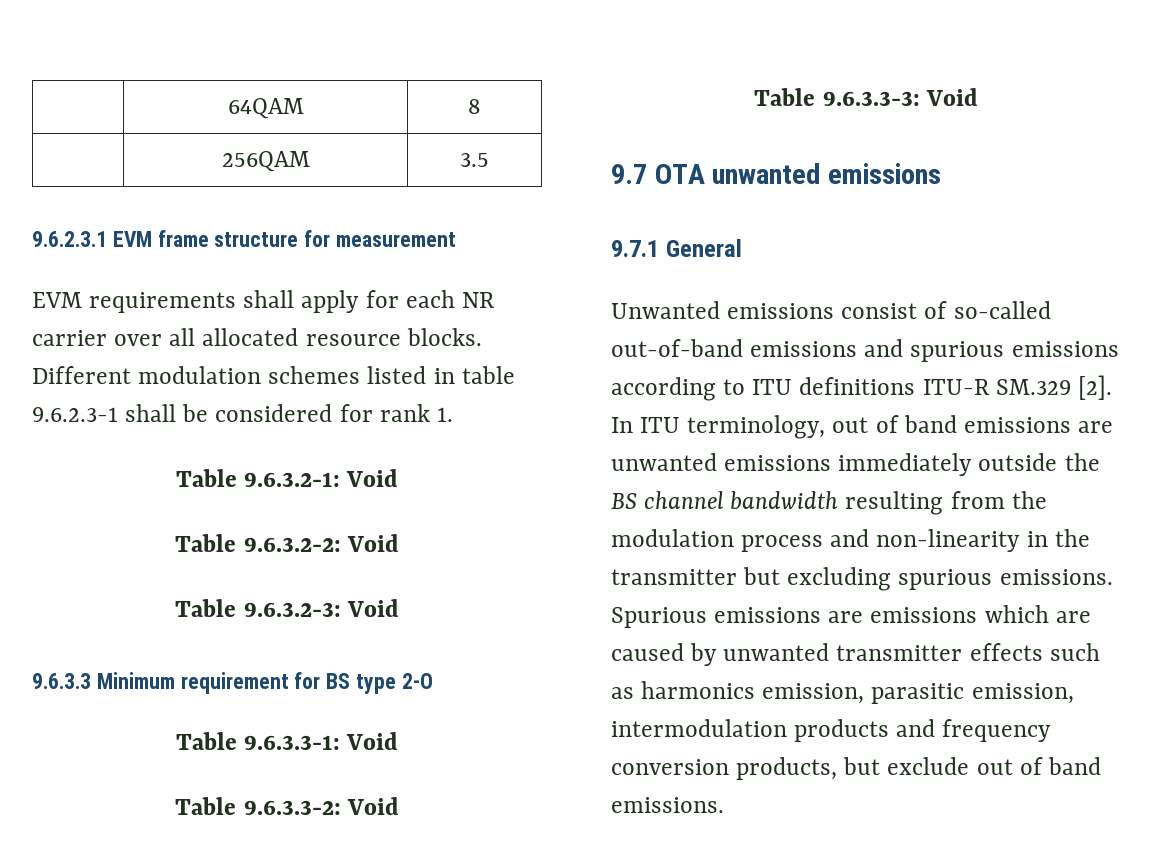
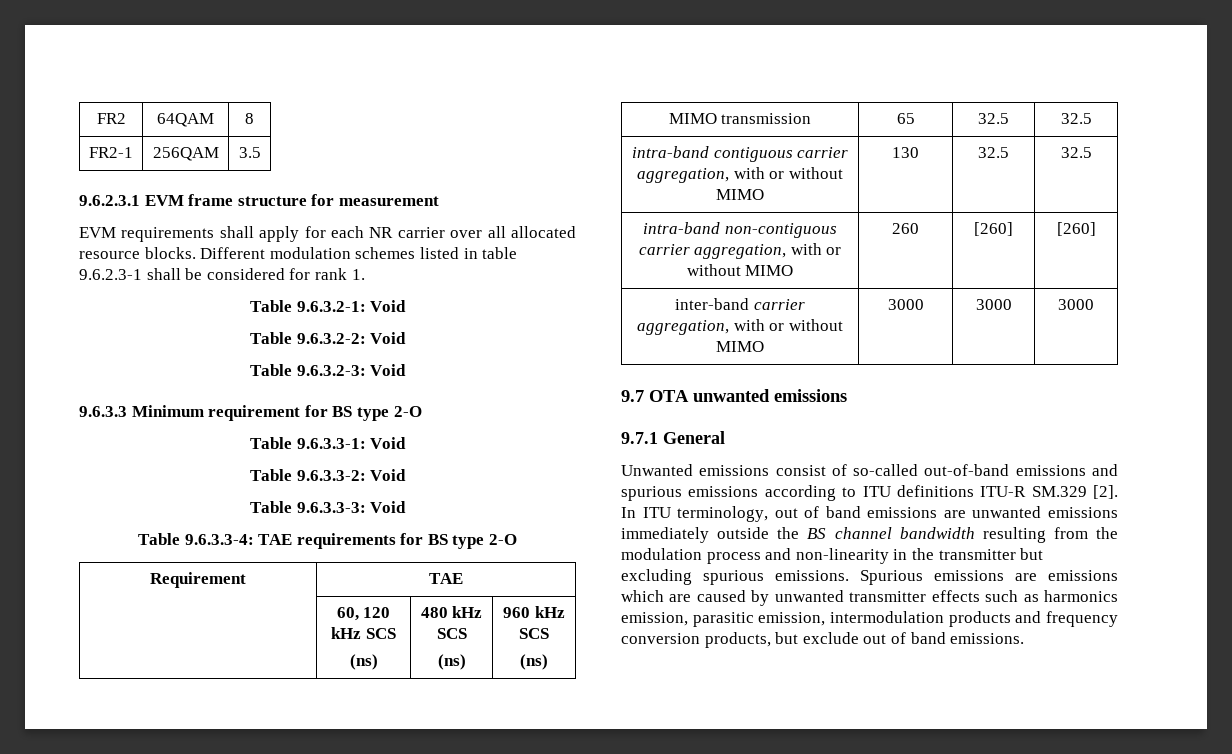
- | 64QAM | 8
+ FR2 | 64QAM | 8
- | 256QAM | 3.5
+ FR2-1 | 256QAM | 3.5
+ Table 9.6.3.3-4: TAE requirements for BS type 2-O
+ Requirement | TAE
+ | 60, 120 kHz SCS
+ (ns) | 480 kHz SCS
+ (ns) | 960 kHz SCS
+ (ns)
+ MIMO transmission | 65 | 32.5 | 32.5
+ intra-band contiguous carrier aggregation, with or without MIMO | 130 | 32.5 | 32.5
+ intra-band non-contiguous carrier aggregation, with or without MIMO | 260 | [260] | [260]
+ inter-band carrier aggregation, with or without MIMO | 3000 | 3000 | 3000

